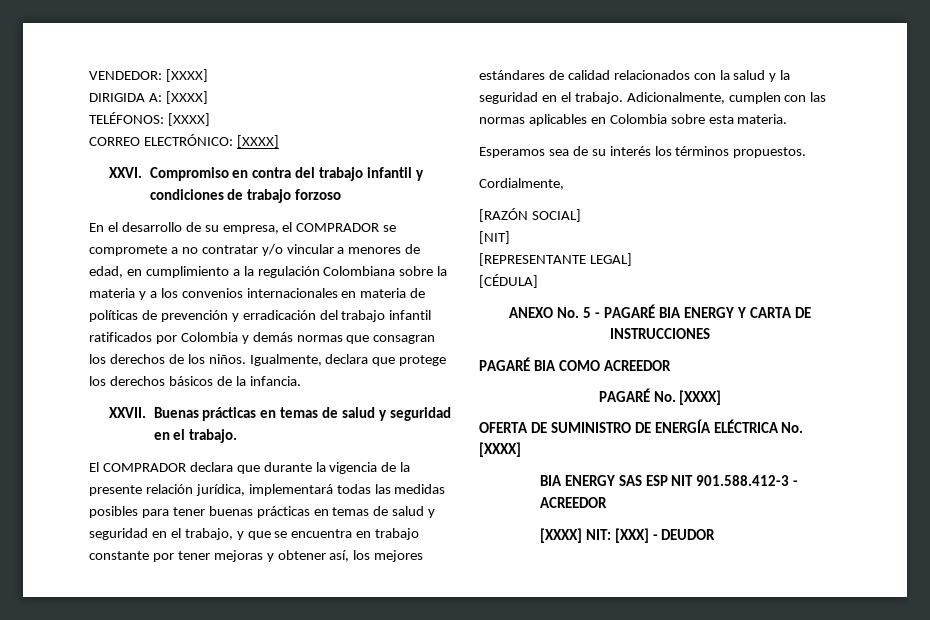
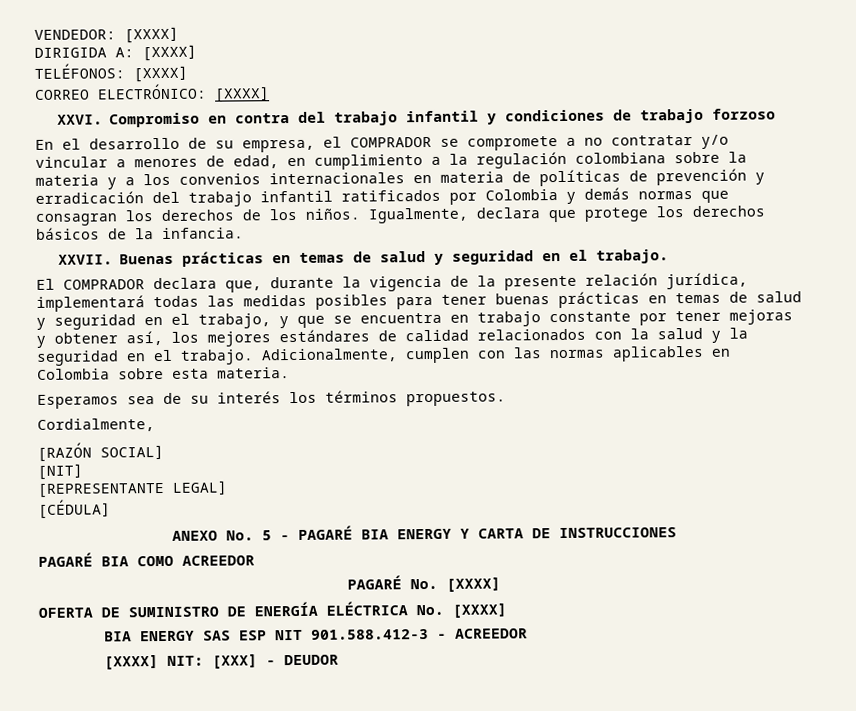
- En el desarrollo de su empresa, el COMPRADOR se compromete a no contratar y/o vincular a menores de edad, en cumplimiento a la regulación Colombiana sobre la materia y a los convenios internacionales en materia de políticas de prevención y erradicación del trabajo infantil ratificados por Colombia y demás normas que consagran los derechos de los niños.
+ En el desarrollo de su empresa, el COMPRADOR se compromete a no contratar y/o vincular a menores de edad, en cumplimiento a la regulación colombiana sobre la materia y a los convenios internacionales en materia de políticas de prevención y erradicación del trabajo infantil ratificados por Colombia y demás normas que consagran los derechos de los niños.
- El COMPRADOR declara que durante la vigencia de la presente relación jurídica, implementará todas las medidas posibles para tener buenas prácticas en temas de salud y seguridad en el trabajo, y que se encuentra en trabajo constante por tener mejoras y obtener así, los mejores estándares de calidad relacionados con la salud y la seguridad en el trabajo.
+ El COMPRADOR declara que, durante la vigencia de la presente relación jurídica, implementará todas las medidas posibles para tener buenas prácticas en temas de salud y seguridad en el trabajo, y que se encuentra en trabajo constante por tener mejoras y obtener así, los mejores estándares de calidad relacionados con la salud y la seguridad en el trabajo.

